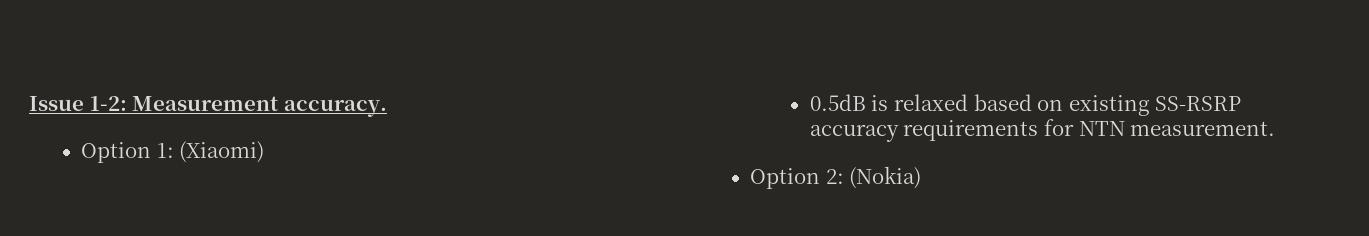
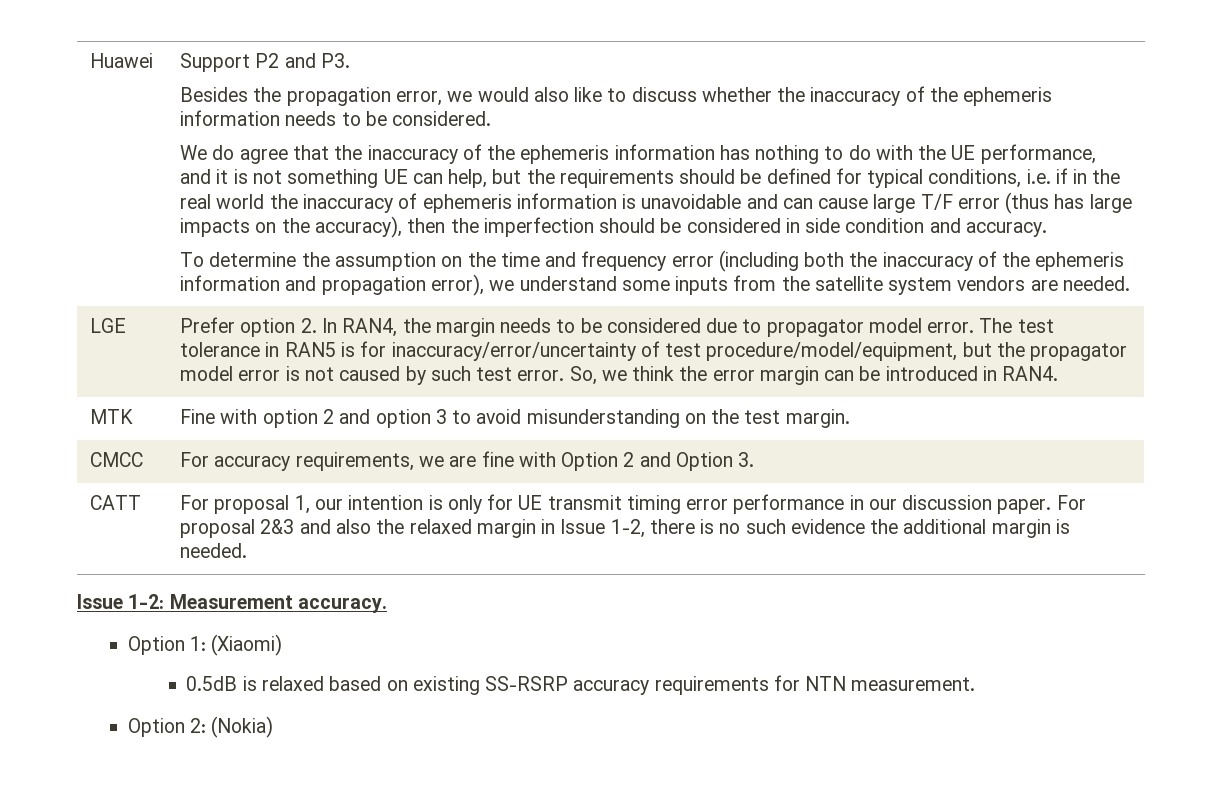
+ Huawei | Support P2 and P3.
+ Besides the propagation error, we would also like to discuss whether the inaccuracy of the ephemeris information needs to be considered.
+ We do agree that the inaccuracy of the ephemeris information has nothing to do with the UE performance, and it is not something UE can help, but the requirements should be defined for typical conditions, i.e. if in the real world the inaccuracy of ephemeris information is unavoidable and can cause large T/F error (thus has large impacts on the accuracy), then the imperfection should be considered in side condition and accuracy.
+ To determine the assumption on the time and frequency error (including both the inaccuracy of the ephemeris information and propagation error), we understand some inputs from the satellite system vendors are needed.
+ LGE | Prefer option 2. In RAN4, the margin needs to be considered due to propagator model error. The test tolerance in RAN5 is for inaccuracy/error/uncertainty of test procedure/model/equipment, but the propagator model error is not caused by such test error. So, we think the error margin can be introduced in RAN4.
+ MTK | Fine with option 2 and option 3 to avoid misunderstanding on the test margin.
+ CMCC | For accuracy requirements, we are fine with Option 2 and Option 3.
+ CATT | For proposal 1, our intention is only for UE transmit timing error performance in our discussion paper. For proposal 2&3 and also the relaxed margin in Issue 1-2, there is no such evidence the additional margin is needed.

